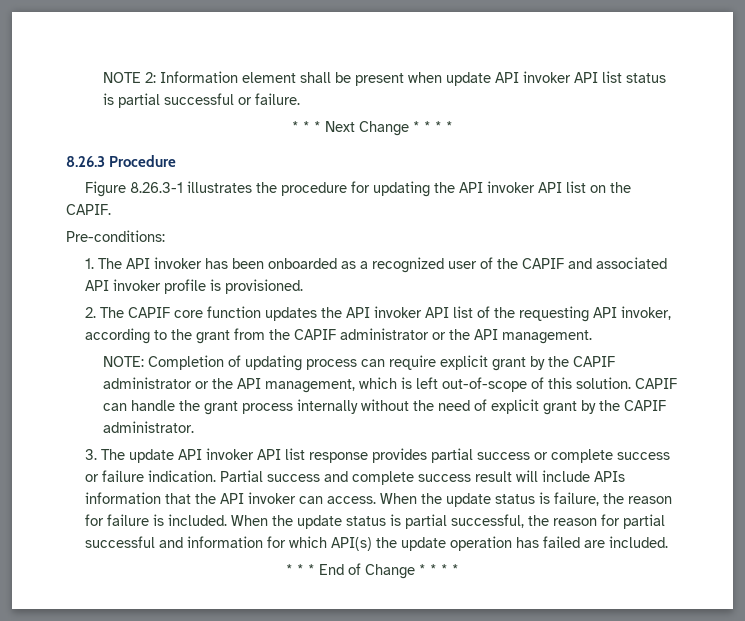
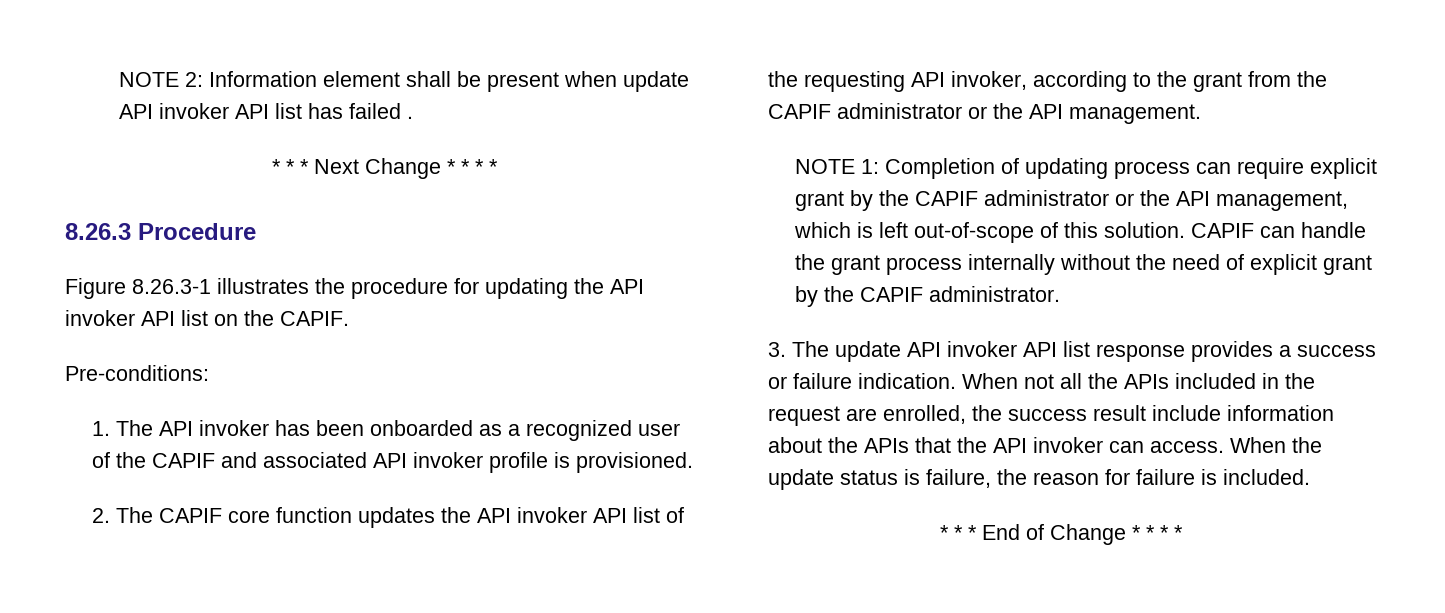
- NOTE 2: Information element shall be present when update API invoker API list status is partial successful or failure.
+ NOTE 2: Information element shall be present when update API invoker API list has failed .
- NOTE: Completion of updating process can require explicit grant by the CAPIF administrator or the API management, which is left out-of-scope of this solution.
+ NOTE 1: Completion of updating process can require explicit grant by the CAPIF administrator or the API management, which is left out-of-scope of this solution.
- 3. The update API invoker API list response provides partial success or complete success or failure indication. Partial success and complete success result will include APIs information that the API invoker can access.
+ 3. The update API invoker API list response provides a success or failure indication. When not all the APIs included in the request are enrolled, the success result include information about the APIs that the API invoker can access.
- When the update status is partial successful, the reason for partial successful and information for which API(s) the update operation has failed are included.

